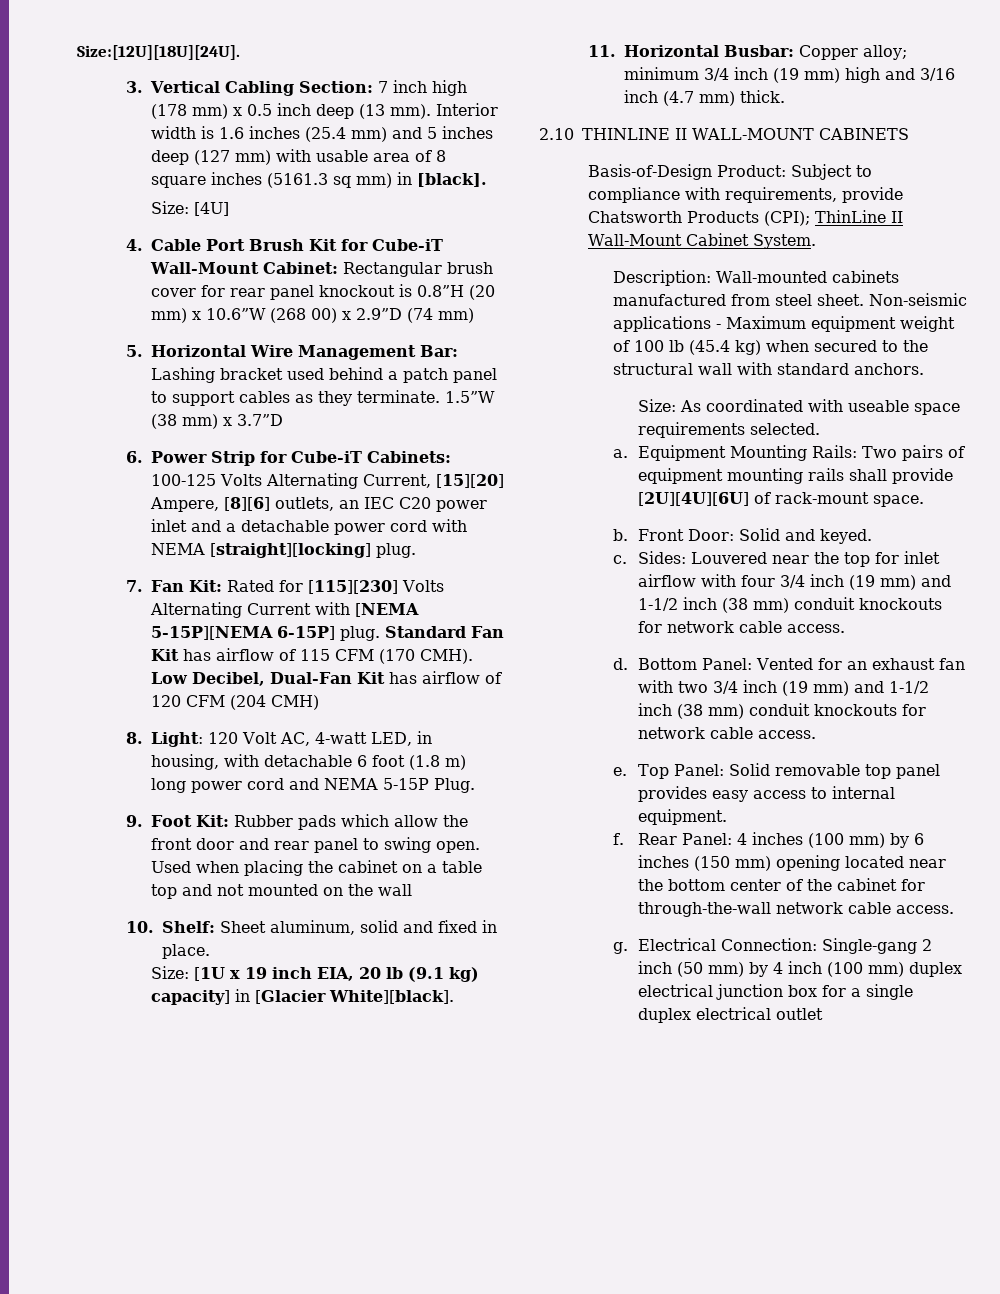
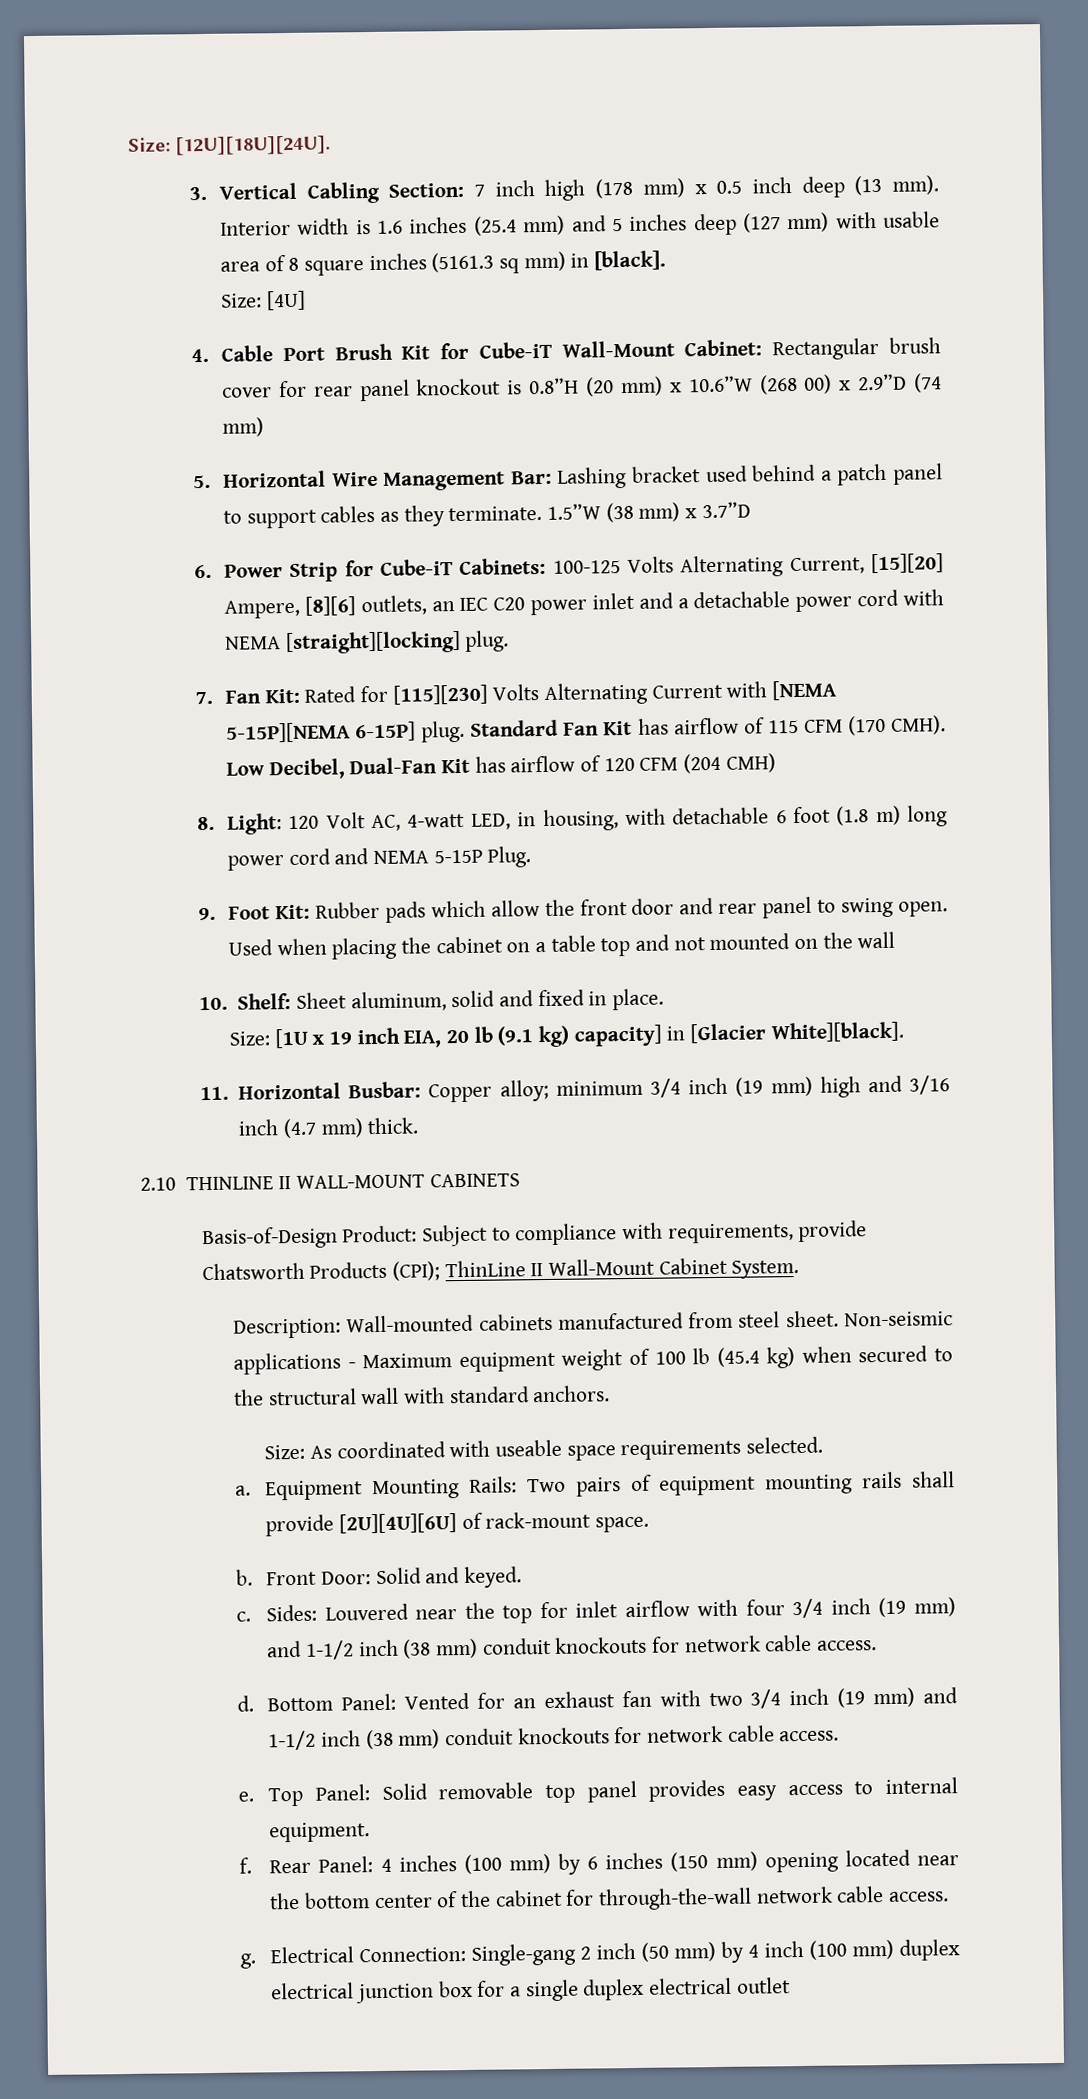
- Size:[12U][18U][24U].
+ Size: [12U][18U][24U].

